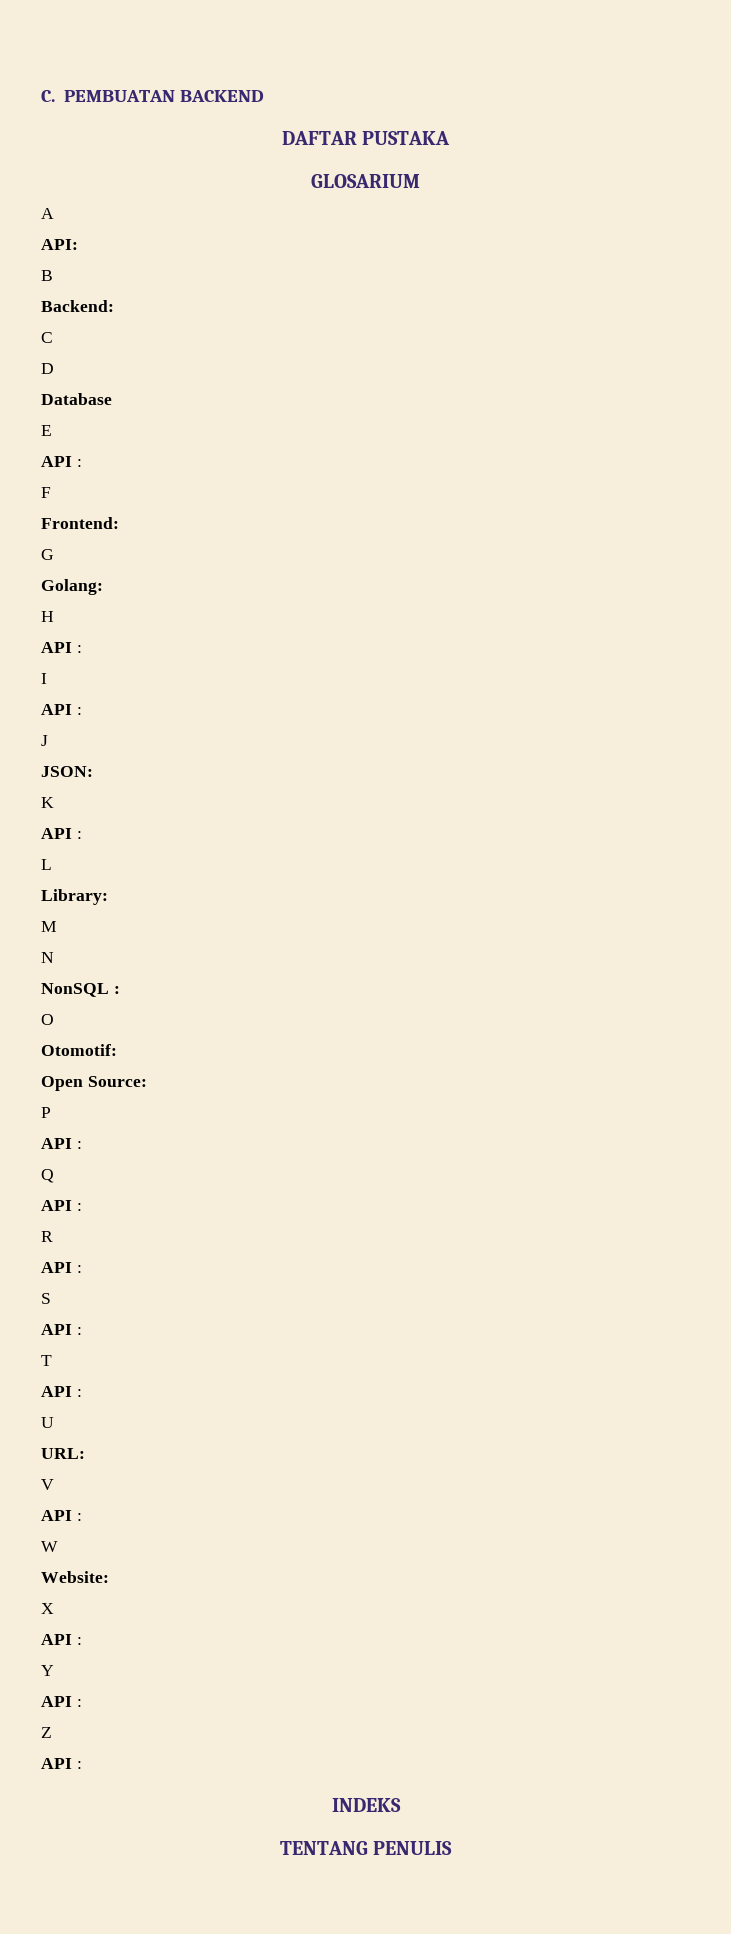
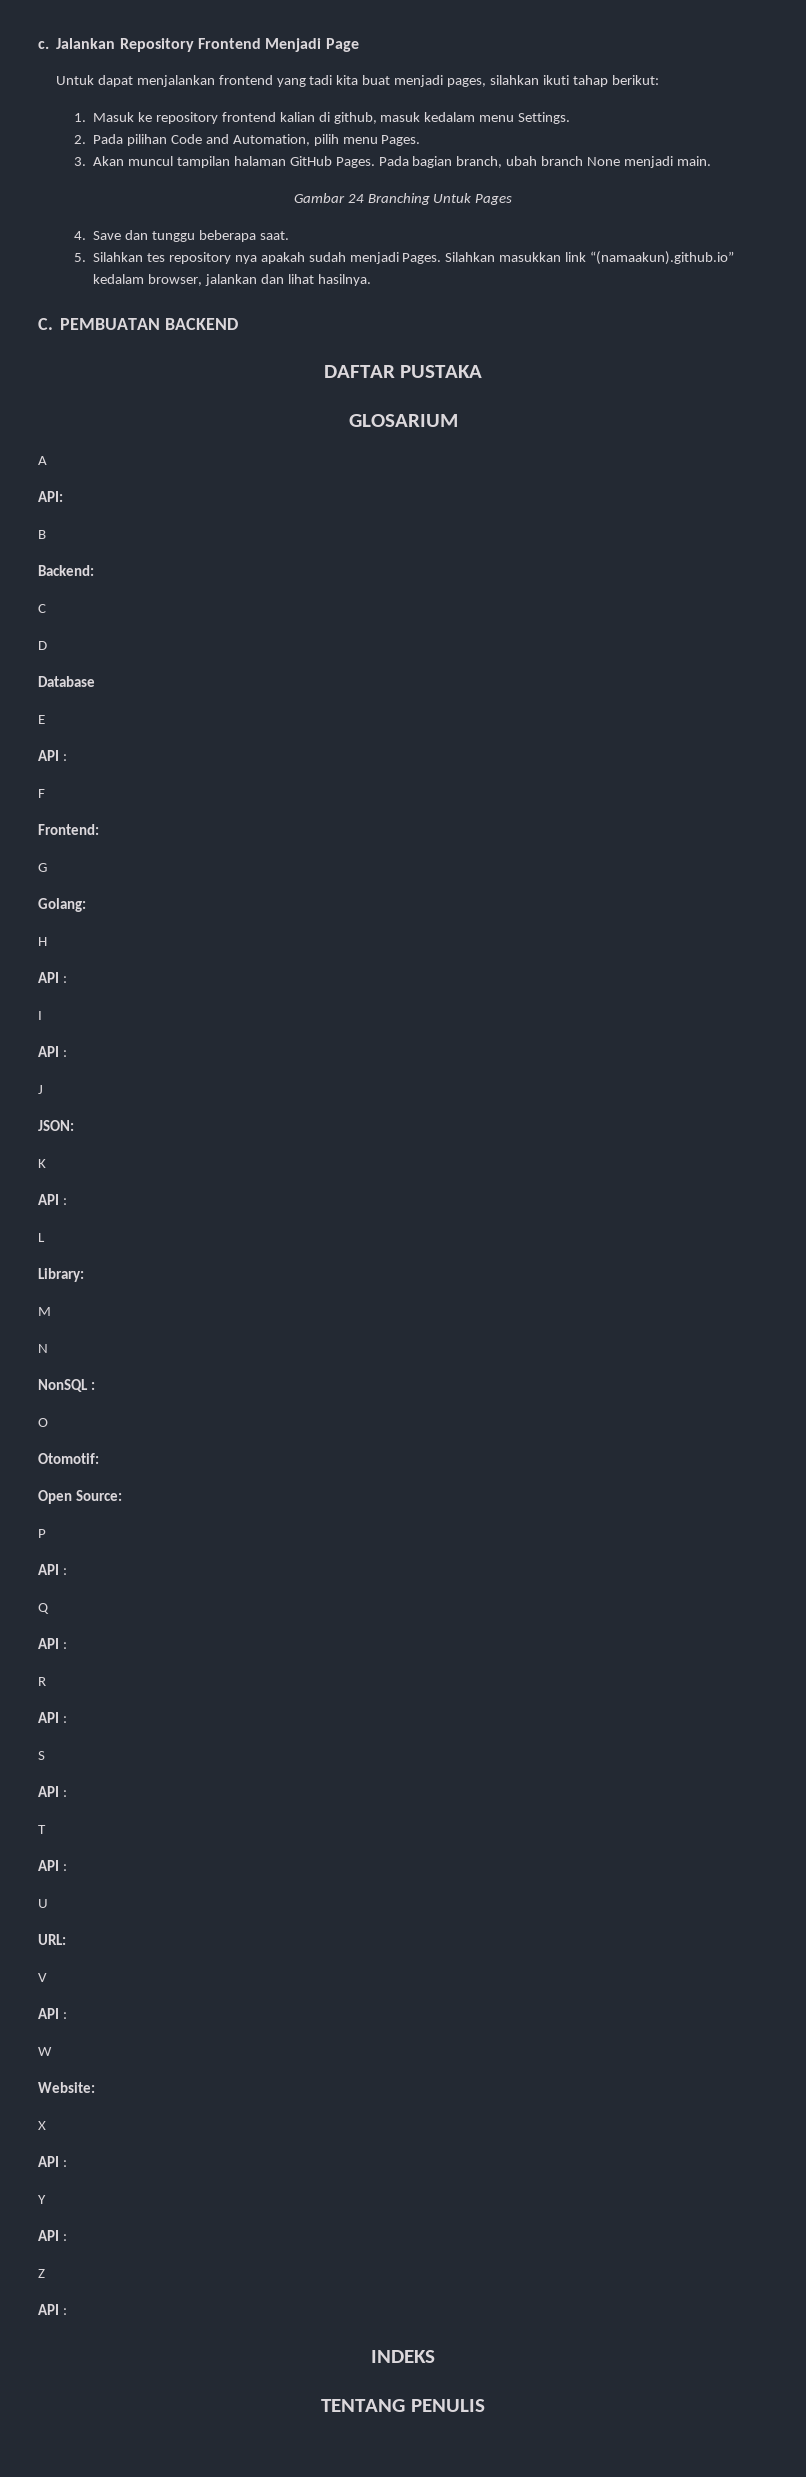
+ c. Jalankan Repository Frontend Menjadi Page
+ Untuk dapat menjalankan frontend yang tadi kita buat menjadi pages, silahkan ikuti tahap berikut:
+ 1. Masuk ke repository frontend kalian di github, masuk kedalam menu Settings.
+ 2. Pada pilihan Code and Automation, pilih menu Pages.
+ 3. Akan muncul tampilan halaman GitHub Pages. Pada bagian branch, ubah branch None menjadi main.
+ Gambar 24 Branching Untuk Pages
+ 4. Save dan tunggu beberapa saat.
+ 5. Silahkan tes repository nya apakah sudah menjadi Pages. Silahkan masukkan link “(namaakun).github.io” kedalam browser, jalankan dan lihat hasilnya.

